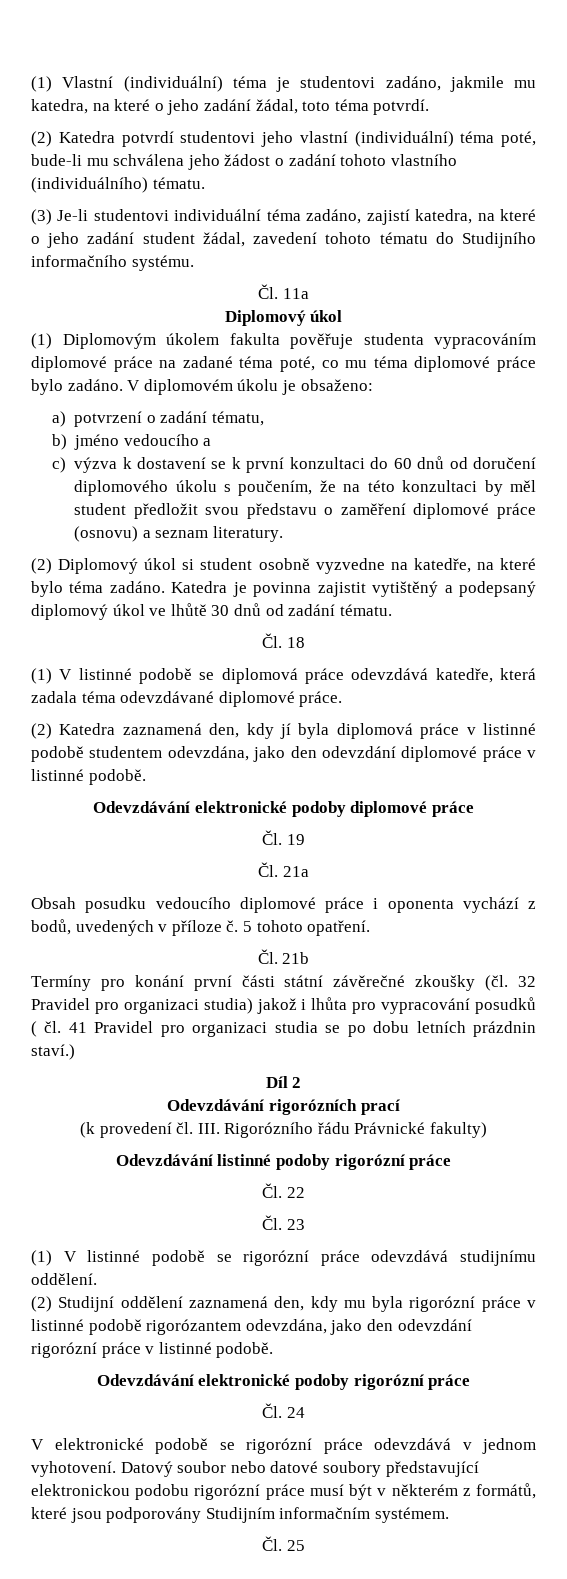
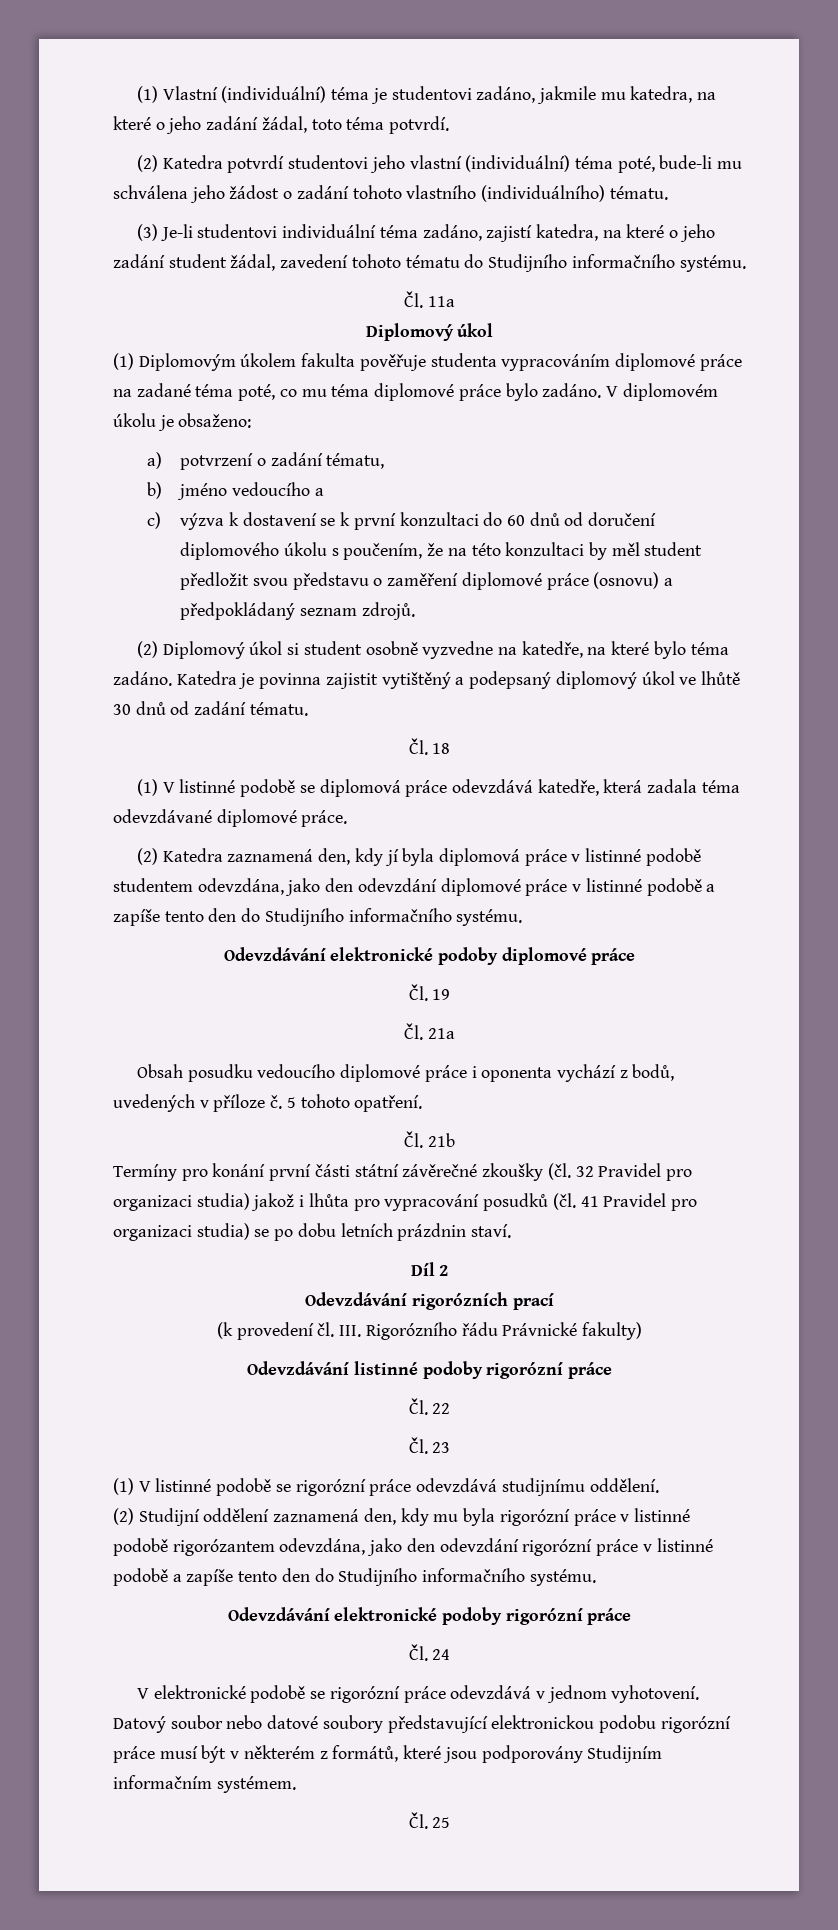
- c) výzva k dostavení se k první konzultaci do 60 dnů od doručení diplomového úkolu s poučením, že na této konzultaci by měl student předložit svou představu o zaměření diplomové práce (osnovu) a seznam literatury.
+ c) výzva k dostavení se k první konzultaci do 60 dnů od doručení diplomového úkolu s poučením, že na této konzultaci by měl student předložit svou představu o zaměření diplomové práce (osnovu) a předpokládaný seznam zdrojů.
- (2) Katedra zaznamená den, kdy jí byla diplomová práce v listinné podobě studentem odevzdána, jako den odevzdání diplomové práce v listinné podobě.
+ (2) Katedra zaznamená den, kdy jí byla diplomová práce v listinné podobě studentem odevzdána, jako den odevzdání diplomové práce v listinné podobě a zapíše tento den do Studijního informačního systému.
- Termíny pro konání první části státní závěrečné zkoušky (čl. 32 Pravidel pro organizaci studia) jakož i lhůta pro vypracování posudků ( čl. 41 Pravidel pro organizaci studia se po dobu letních prázdnin staví.)
+ Termíny pro konání první části státní závěrečné zkoušky (čl. 32 Pravidel pro organizaci studia) jakož i lhůta pro vypracování posudků (čl. 41 Pravidel pro organizaci studia) se po dobu letních prázdnin staví.
- (2) Studijní oddělení zaznamená den, kdy mu byla rigorózní práce v listinné podobě rigorózantem odevzdána, jako den odevzdání rigorózní práce v listinné podobě.
+ (2) Studijní oddělení zaznamená den, kdy mu byla rigorózní práce v listinné podobě rigorózantem odevzdána, jako den odevzdání rigorózní práce v listinné podobě a zapíše tento den do Studijního informačního systému.

